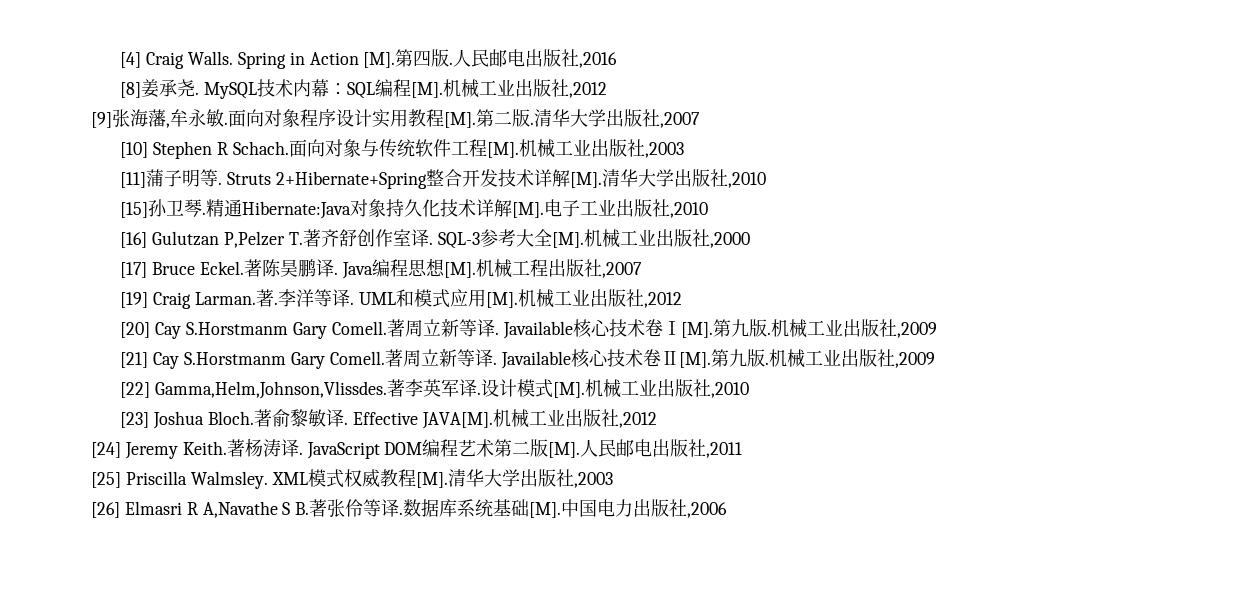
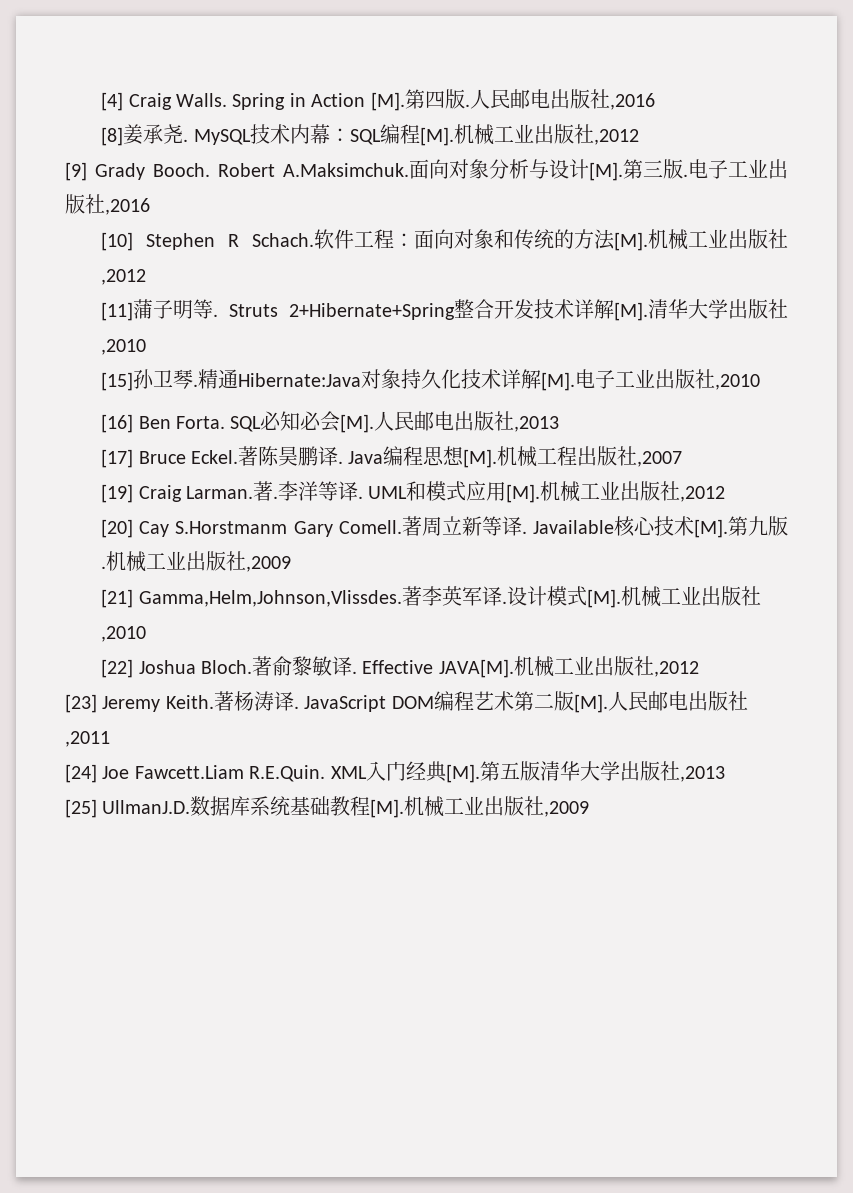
- [9]张海藩,牟永敏.面向对象程序设计实用教程[M].第二版.清华大学出版社,2007
- [10] Stephen R Schach.面向对象与传统软件工程[M].机械工业出版社,2003
+ [9] Grady Booch. Robert A.Maksimchuk.面向对象分析与设计[M].第三版.电子工业出版社,2016
+ [10] Stephen R Schach.软件工程：面向对象和传统的方法[M].机械工业出版社,2012
- [16] Gulutzan P,Pelzer T.著齐舒创作室译. SQL-3参考大全[M].机械工业出版社,2000
+ [16] Ben Forta. SQL必知必会[M].人民邮电出版社,2013
- Javailable核心技术卷Ⅰ[M].第九版.
+ Javailable核心技术[M].第九版.
- [21] Cay S.Horstmanm Gary Comell.著周立新等译. Javailable核心技术卷Ⅱ[M].第九版.机械工业出版社,2009
- [22] Gamma,Helm,Johnson,Vlissdes.
+ [21] Gamma,Helm,Johnson,Vlissdes.
- [23] Joshua Bloch.
+ [22] Joshua Bloch.
- [24] Jeremy Keith.
+ [23] Jeremy Keith.
- [25] Priscilla Walmsley. XML模式权威教程[M].清华大学出版社,2003
- [26] Elmasri R A,Navathe S B.著张伶等译.数据库系统基础[M].中国电力出版社,2006
+ [24] Joe Fawcett.Liam R.E.Quin. XML入门经典[M].第五版清华大学出版社,2013
+ [25] UllmanJ.D.数据库系统基础教程[M].机械工业出版社,2009

